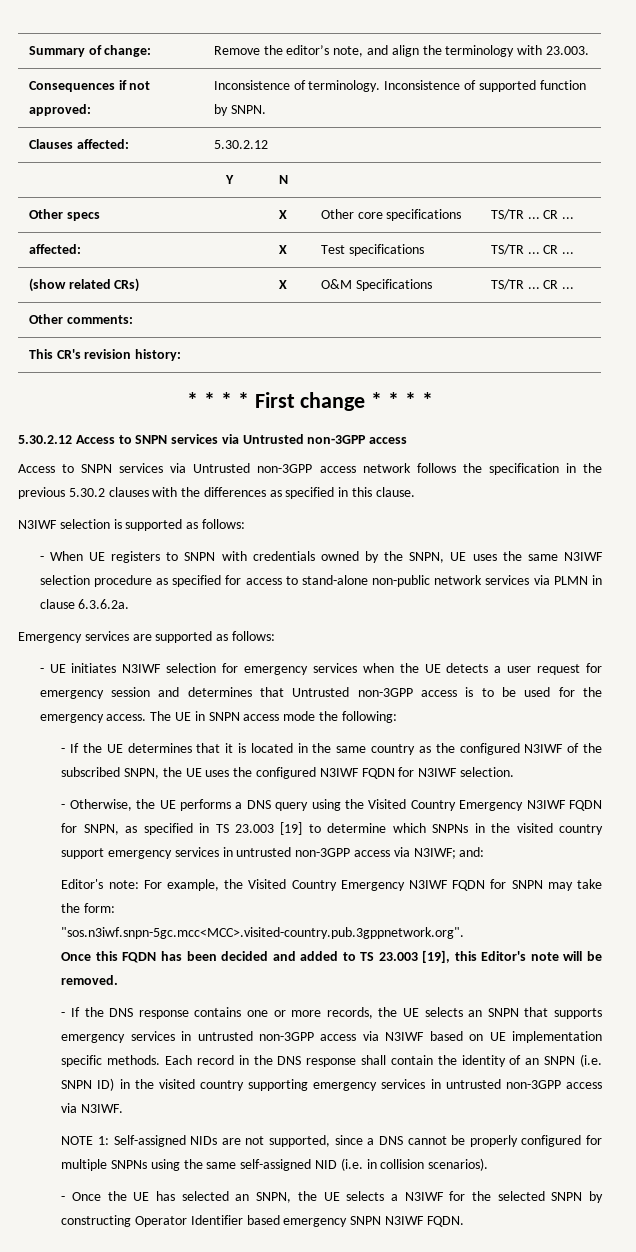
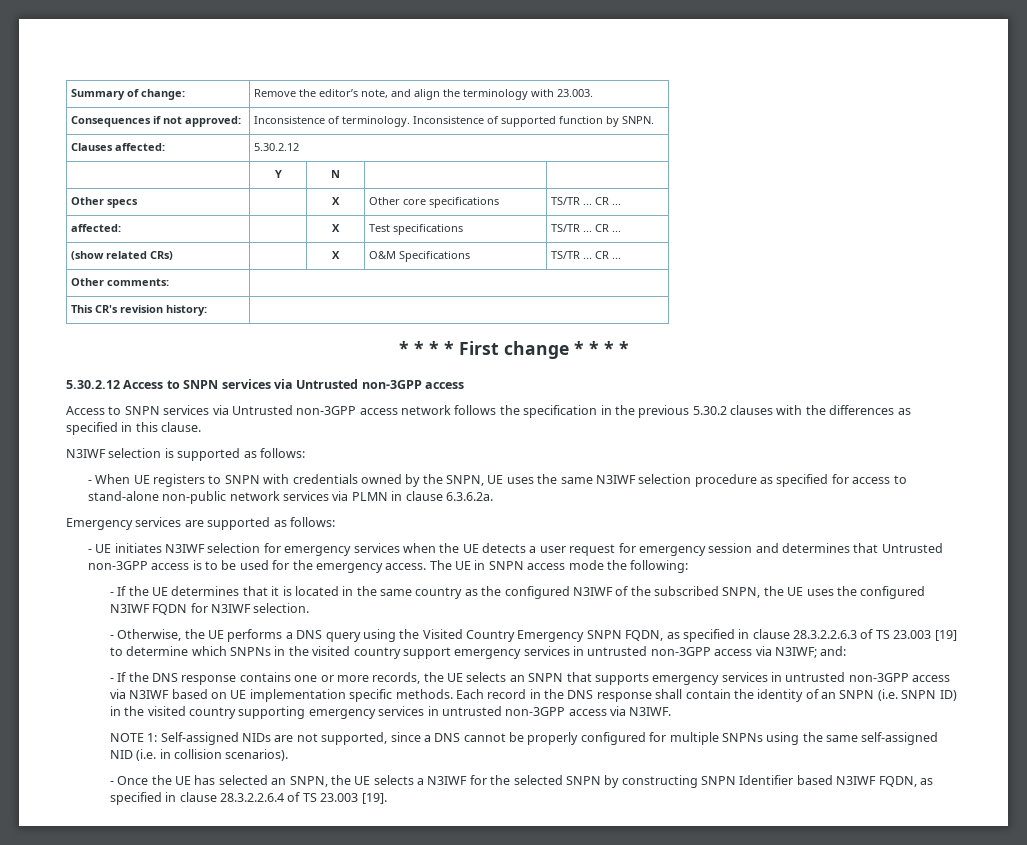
- - Otherwise, the UE performs a DNS query using the Visited Country Emergency N3IWF FQDN for SNPN, as specified in TS 23.003 [19] to determine which SNPNs in the visited country support emergency services in untrusted non-3GPP access via N3IWF; and:
+ - Otherwise, the UE performs a DNS query using the Visited Country Emergency SNPN FQDN, as specified in clause 28.3.2.2.6.3 of TS 23.003 [19] to determine which SNPNs in the visited country support emergency services in untrusted non-3GPP access via N3IWF; and:
- Editor's note: For example, the Visited Country Emergency N3IWF FQDN for SNPN may take the form:
- "sos.n3iwf.snpn-5gc.mcc<MCC>.visited-country.pub.3gppnetwork.org".
- Once this FQDN has been decided and added to TS 23.003 [19], this Editor's note will be removed.
- - Once the UE has selected an SNPN, the UE selects a N3IWF for the selected SNPN by constructing Operator Identifier based emergency SNPN N3IWF FQDN.
+ - Once the UE has selected an SNPN, the UE selects a N3IWF for the selected SNPN by constructing SNPN Identifier based N3IWF FQDN, as specified in clause 28.3.2.2.6.4 of TS 23.003 [19].

